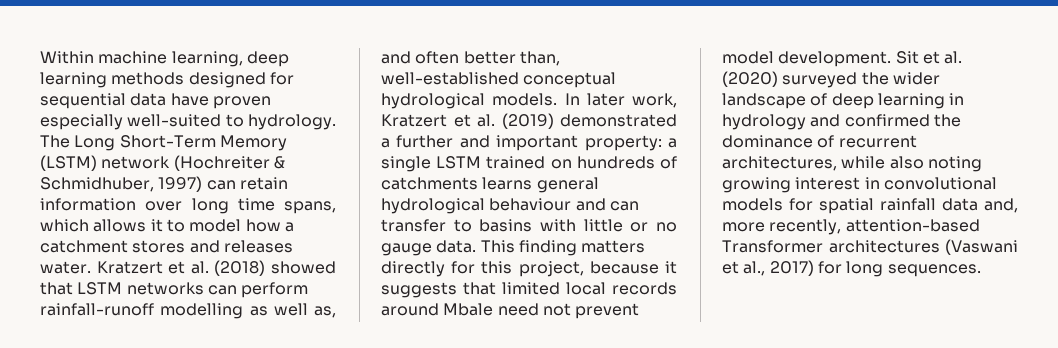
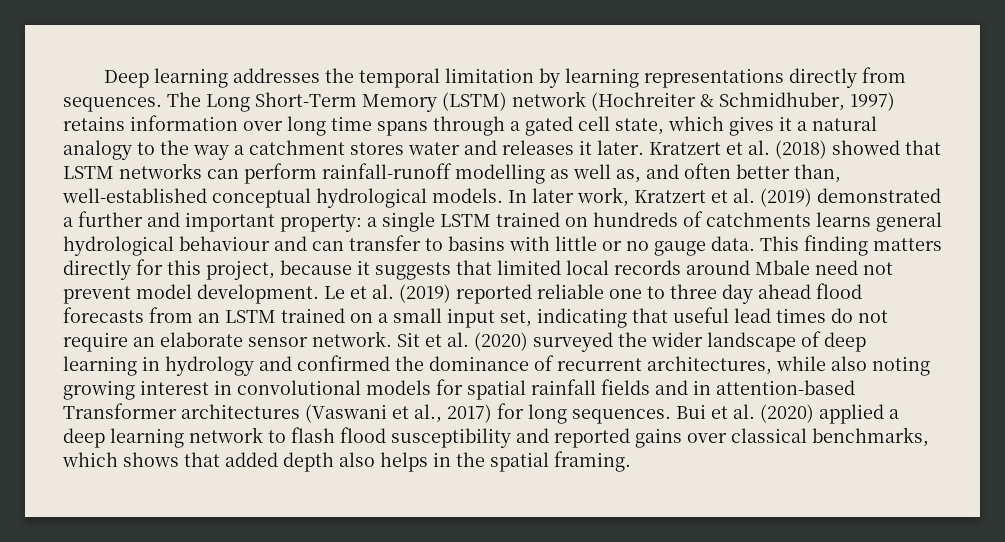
- Within machine learning, deep learning methods designed for sequential data have proven especially well-suited to hydrology.
+ Deep learning addresses the temporal limitation by learning representations directly from sequences.
- The Long Short-Term Memory (LSTM) network (Hochreiter & Schmidhuber, 1997) can retain information over long time spans, which allows it to model how a catchment stores and releases water.
+ The Long Short-Term Memory (LSTM) network (Hochreiter & Schmidhuber, 1997) retains information over long time spans through a gated cell state, which gives it a natural analogy to the way a catchment stores water and releases it later.
+ Le et al. (2019) reported reliable one to three day ahead flood forecasts from an LSTM trained on a small input set, indicating that useful lead times do not require an elaborate sensor network.
- Sit et al. (2020) surveyed the wider landscape of deep learning in hydrology and confirmed the dominance of recurrent architectures, while also noting growing interest in convolutional models for spatial rainfall data and, more recently, attention-based Transformer architectures (Vaswani et al., 2017) for long sequences.
+ Sit et al. (2020) surveyed the wider landscape of deep learning in hydrology and confirmed the dominance of recurrent architectures, while also noting growing interest in convolutional models for spatial rainfall fields and in attention-based Transformer architectures (Vaswani et al., 2017) for long sequences.
+ Bui et al. (2020) applied a deep learning network to flash flood susceptibility and reported gains over classical benchmarks, which shows that added depth also helps in the spatial framing.

